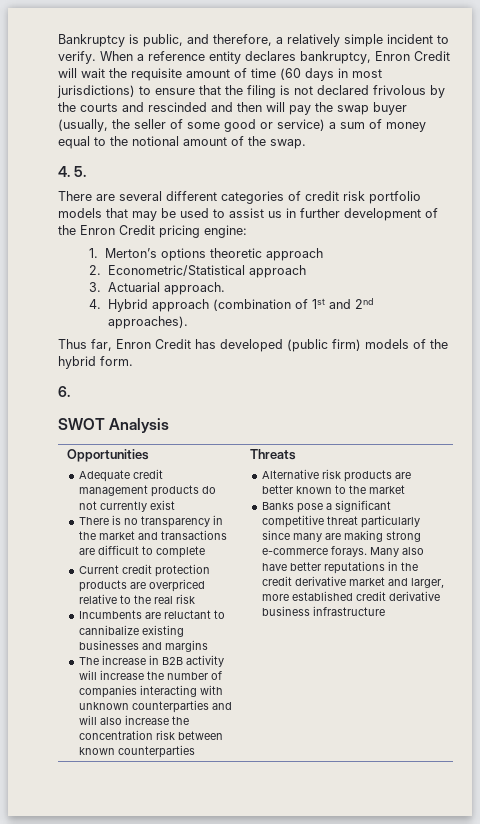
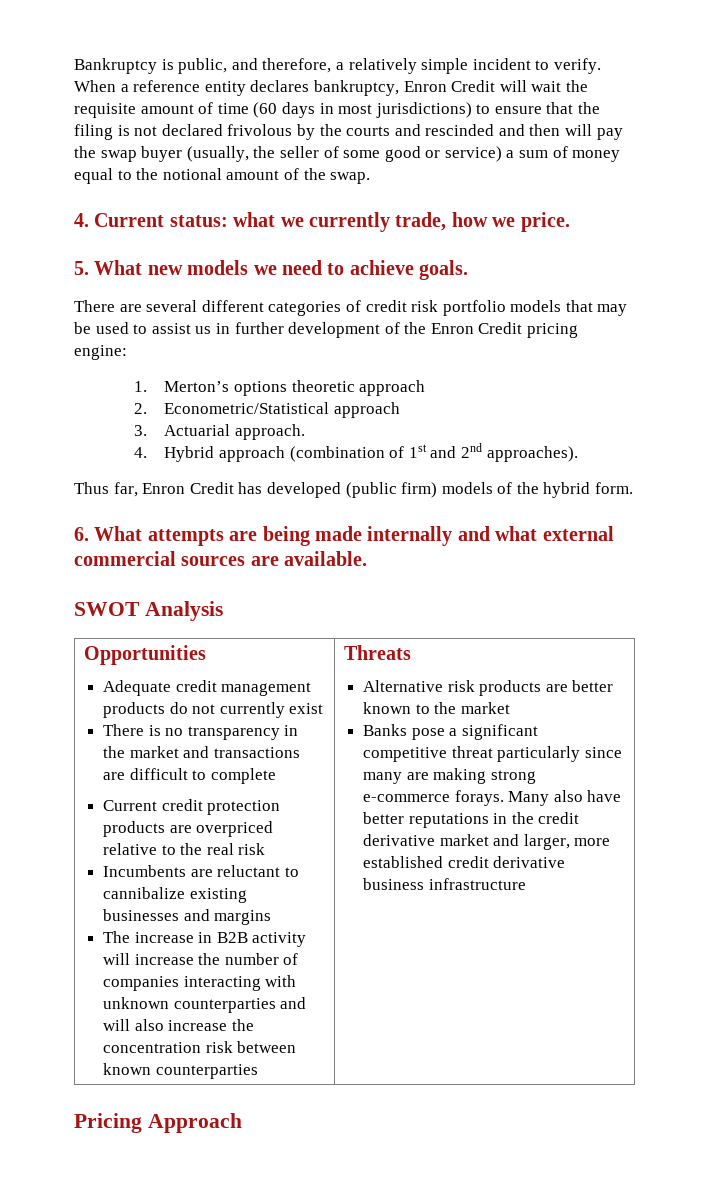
- 4. 5.
+ 4. Current status: what we currently trade, how we price.
+ 5. What new models we need to achieve goals.
- 6.
+ 6. What attempts are being made internally and what external commercial sources are available.
+ Pricing Approach

